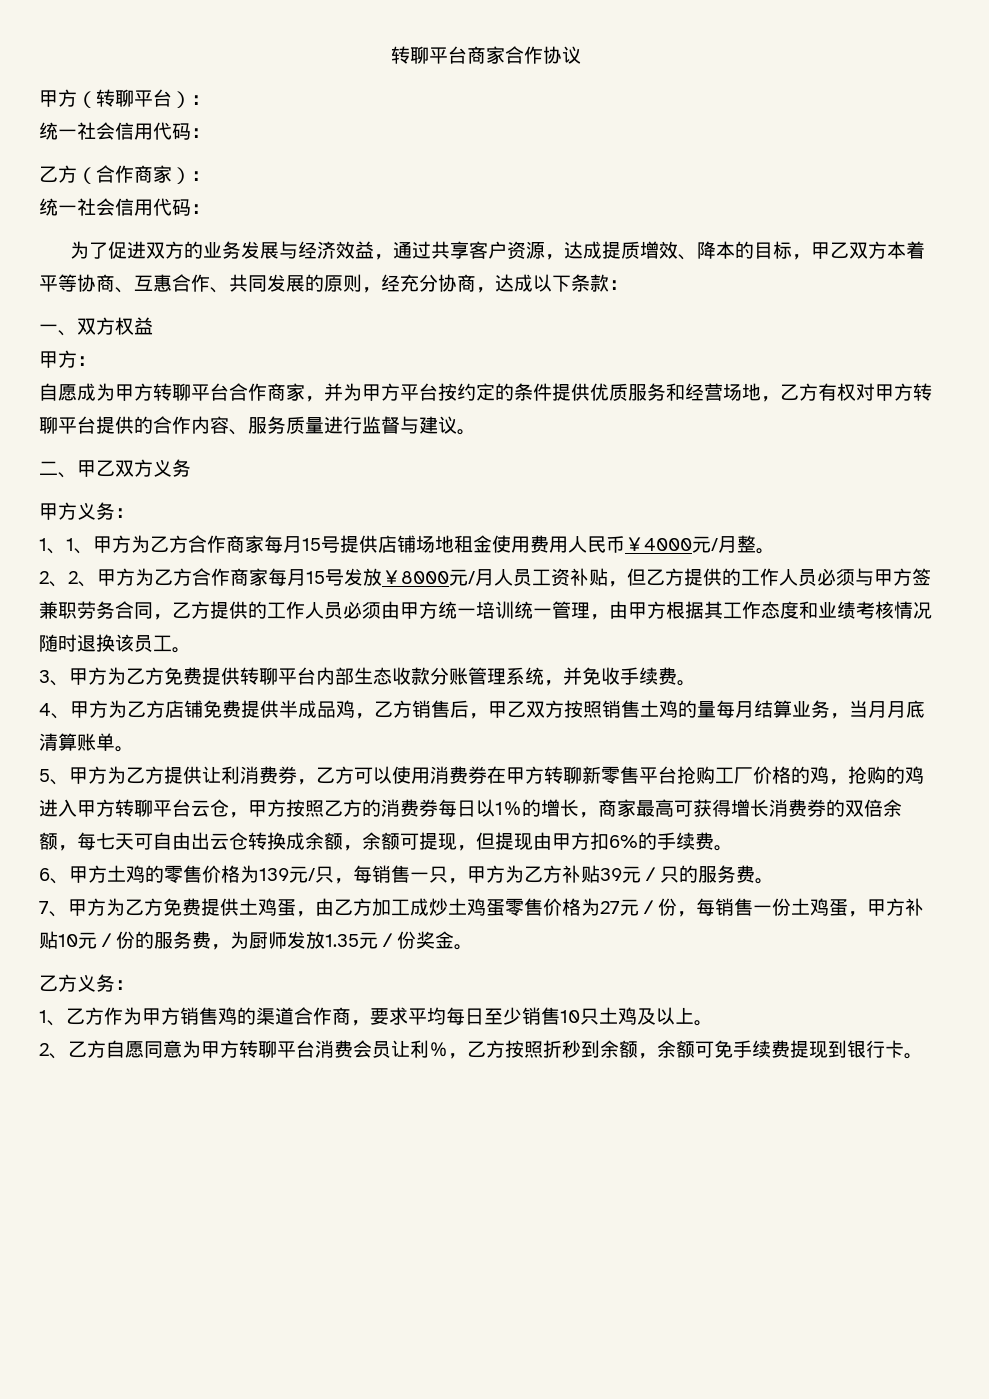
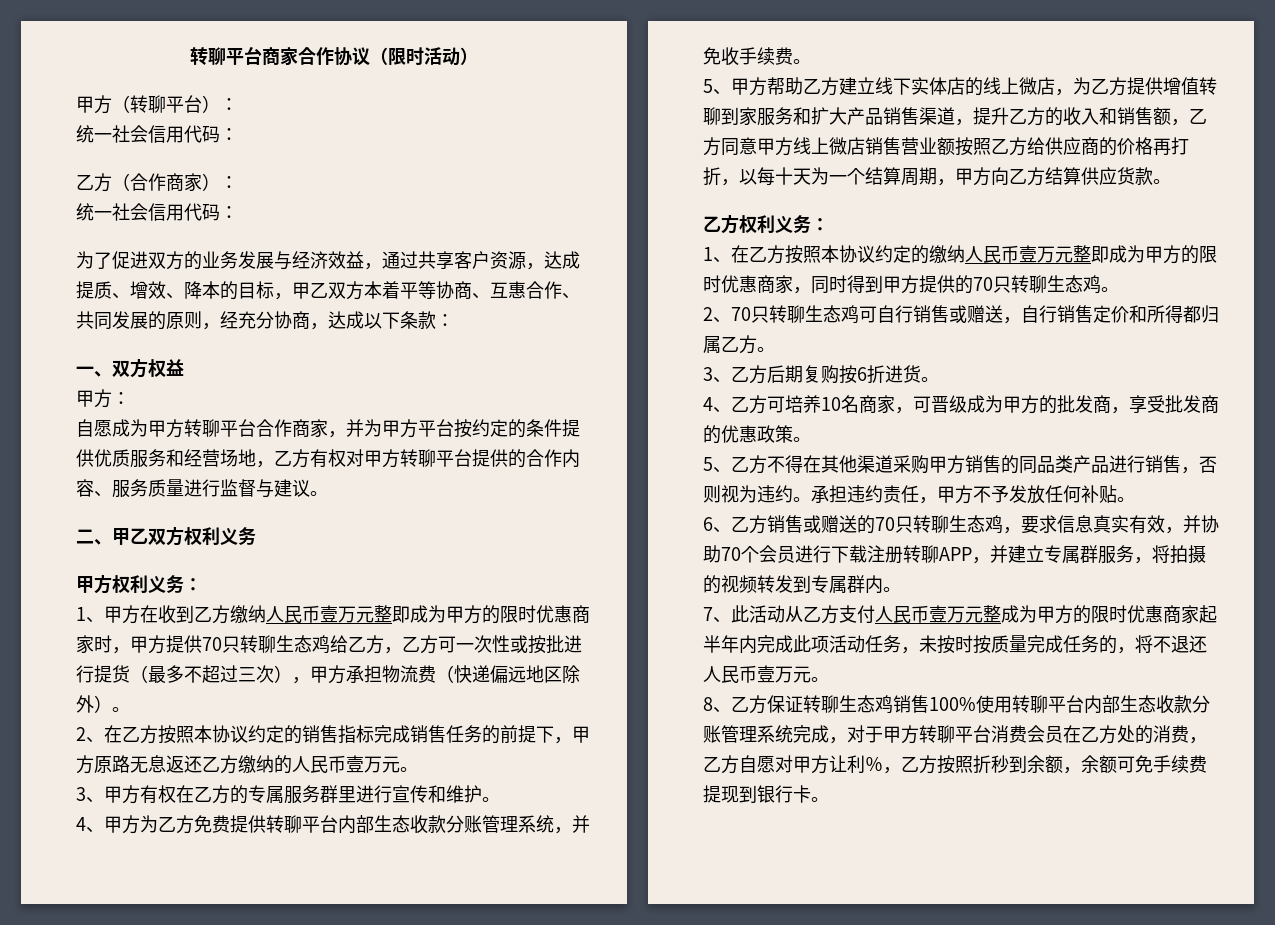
- 转聊平台商家合作协议
+ 转聊平台商家合作协议（限时活动）
- 为了促进双方的业务发展与经济效益，通过共享客户资源，达成提质增效、降本的目标，甲乙双方本着平等协商、互惠合作、共同发展的原则，经充分协商，达成以下条款：
+ 为了促进双方的业务发展与经济效益，通过共享客户资源，达成提质、增效、降本的目标，甲乙双方本着平等协商、互惠合作、共同发展的原则，经充分协商，达成以下条款：
- 二、甲乙双方义务
+ 二、甲乙双方权利义务
- 甲方义务：
- 1、1、甲方为乙方合作商家每月15号提供店铺场地租金使用费用人民币￥4000元/月整。
- 2、2、甲方为乙方合作商家每月15号发放￥8000元/月人员工资补贴，但乙方提供的工作人员必须与甲方签兼职劳务合同，乙方提供的工作人员必须由甲方统一培训统一管理，由甲方根据其工作态度和业绩考核情况随时退换该员工。
- 3、甲方为乙方免费提供转聊平台内部生态收款分账管理系统，并免收手续费。
+ 甲方权利义务：
+ 1、甲方在收到乙方缴纳人民币壹万元整即成为甲方的限时优惠商家时，甲方提供70只转聊生态鸡给乙方，乙方可一次性或按批进行提货（最多不超过三次），甲方承担物流费（快递偏远地区除外）。
+ 2、在乙方按照本协议约定的销售指标完成销售任务的前提下，甲方原路无息返还乙方缴纳的人民币壹万元。
+ 3、甲方有权在乙方的专属服务群里进行宣传和维护。
+ 4、甲方为乙方免费提供转聊平台内部生态收款分账管理系统，并免收手续费。
- 4、甲方为乙方店铺免费提供半成品鸡，乙方销售后，甲乙双方按照销售土鸡的量每月结算业务，当月月底清算账单。
- 5、甲方为乙方提供让利消费券，乙方可以使用消费券在甲方转聊新零售平台抢购工厂价格的鸡，抢购的鸡进入甲方转聊平台云仓，甲方按照乙方的消费券每日以1％的增长，商家最高可获得增长消费券的双倍余额，每七天可自由出云仓转换成余额，余额可提现，但提现由甲方扣6%的手续费。
- 6、甲方土鸡的零售价格为139元/只，每销售一只，甲方为乙方补贴39元／只的服务费。
- 7、甲方为乙方免费提供土鸡蛋，由乙方加工成炒土鸡蛋零售价格为27元／份，每销售一份土鸡蛋，甲方补贴10元／份的服务费，为厨师发放1.35元／份奖金。
+ 5、甲方帮助乙方建立线下实体店的线上微店，为乙方提供增值转聊到家服务和扩大产品销售渠道，提升乙方的收入和销售额，乙方同意甲方线上微店销售营业额按照乙方给供应商的价格再打折，以每十天为一个结算周期，甲方向乙方结算供应货款。
- 乙方义务：
- 1、乙方作为甲方销售鸡的渠道合作商，要求平均每日至少销售10只土鸡及以上。
- 2、乙方自愿同意为甲方转聊平台消费会员让利％，乙方按照折秒到余额，余额可免手续费提现到银行卡。
+ 乙方权利义务：
+ 1、在乙方按照本协议约定的缴纳人民币壹万元整即成为甲方的限时优惠商家，同时得到甲方提供的70只转聊生态鸡。
+ 2、70只转聊生态鸡可自行销售或赠送，自行销售定价和所得都归属乙方。
+ 3、乙方后期复购按6折进货。
+ 4、乙方可培养10名商家，可晋级成为甲方的批发商，享受批发商的优惠政策。
+ 5、乙方不得在其他渠道采购甲方销售的同品类产品进行销售，否则视为违约。承担违约责任，甲方不予发放任何补贴。
+ 6、乙方销售或赠送的70只转聊生态鸡，要求信息真实有效，并协助70个会员进行下载注册转聊APP，并建立专属群服务，将拍摄的视频转发到专属群内。
+ 7、此活动从乙方支付人民币壹万元整成为甲方的限时优惠商家起半年内完成此项活动任务，未按时按质量完成任务的，将不退还人民币壹万元。
+ 8、乙方保证转聊生态鸡销售100%使用转聊平台内部生态收款分账管理系统完成，对于甲方转聊平台消费会员在乙方处的消费，乙方自愿对甲方让利％，乙方按照折秒到余额，余额可免手续费提现到银行卡。

